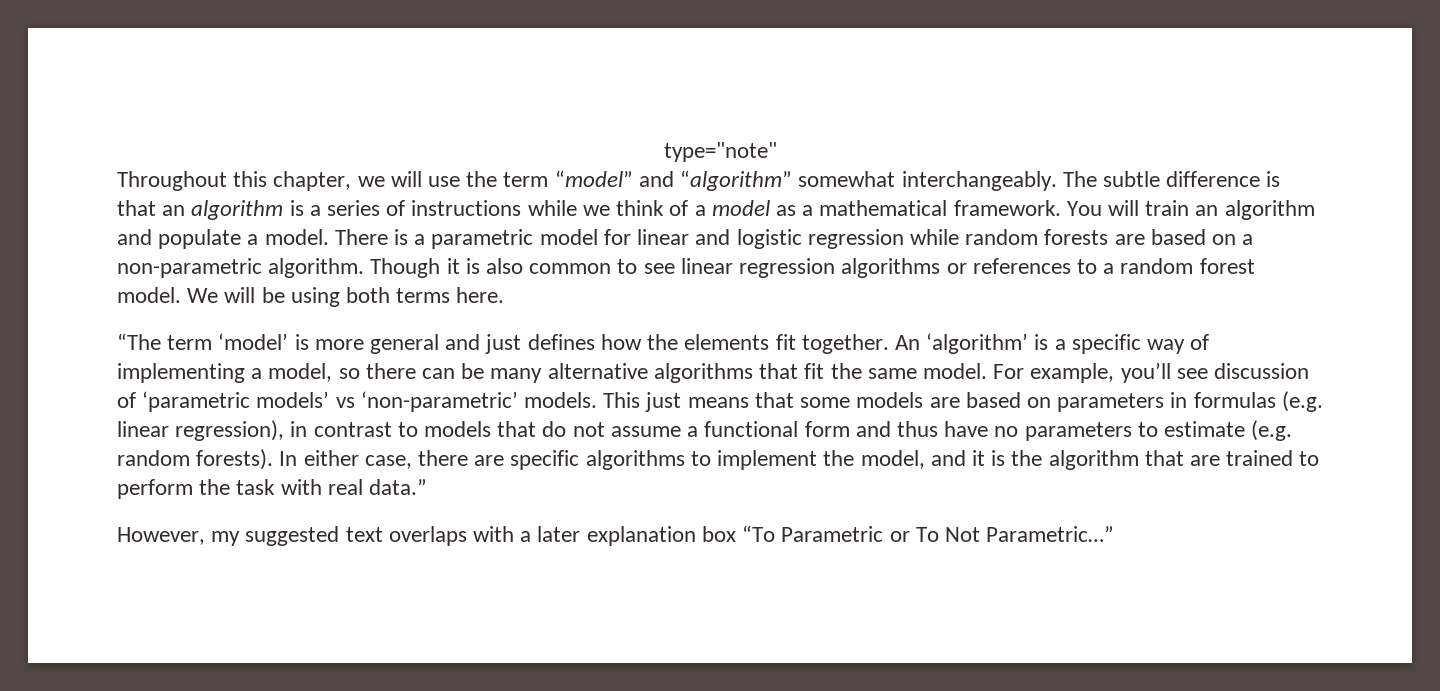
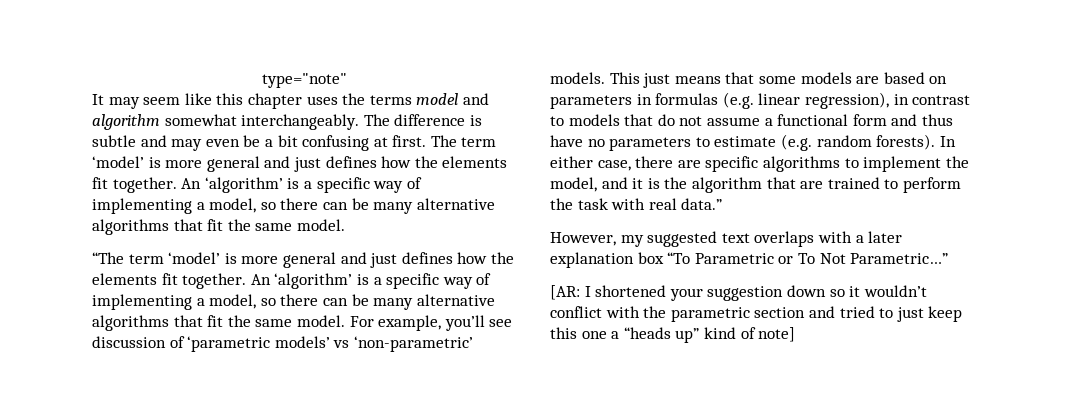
- Throughout this chapter, we will use the term “model” and “algorithm” somewhat interchangeably.
+ It may seem like this chapter uses the terms model and algorithm somewhat interchangeably.
- The subtle difference is that an algorithm is a series of instructions while we think of a model as a mathematical framework. You will train an algorithm and populate a model. There is a parametric model for linear and logistic regression while random forests are based on a non-parametric algorithm. Though it is also common to see linear regression algorithms or references to a random forest model. We will be using both terms here.
+ The difference is subtle and may even be a bit confusing at first. The term ‘model’ is more general and just defines how the elements fit together. An ‘algorithm’ is a specific way of implementing a model, so there can be many alternative algorithms that fit the same model.
+ [AR: I shortened your suggestion down so it wouldn’t conflict with the parametric section and tried to just keep this one a “heads up” kind of note]

